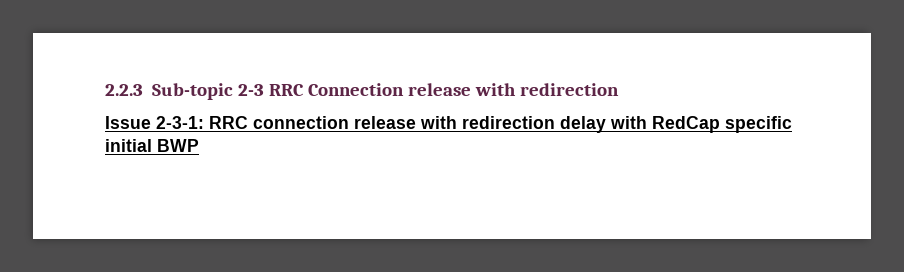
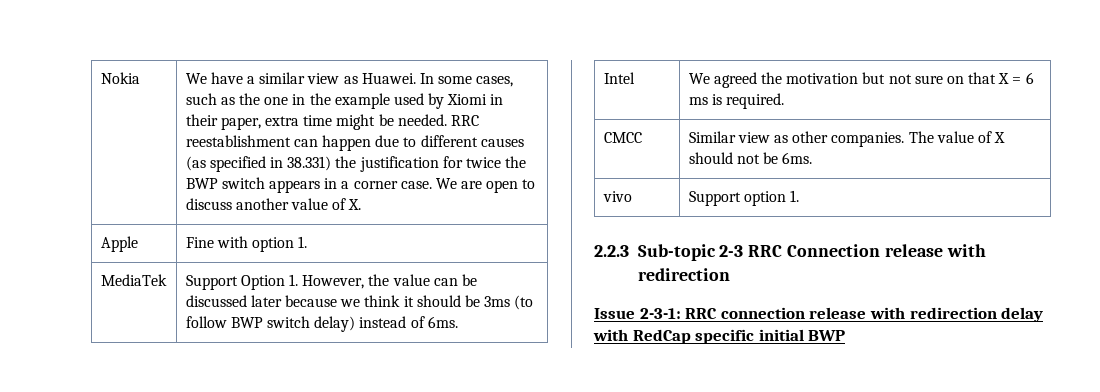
+ Nokia | We have a similar view as Huawei. In some cases, such as the one in the example used by Xiomi in their paper, extra time might be needed. RRC reestablishment can happen due to different causes (as specified in 38.331) the justification for twice the BWP switch appears in a corner case. We are open to discuss another value of X.
+ Apple | Fine with option 1.
+ MediaTek | Support Option 1. However, the value can be discussed later because we think it should be 3ms (to follow BWP switch delay) instead of 6ms.
+ Intel | We agreed the motivation but not sure on that X = 6 ms is required.
+ CMCC | Similar view as other companies. The value of X should not be 6ms.
+ vivo | Support option 1.

